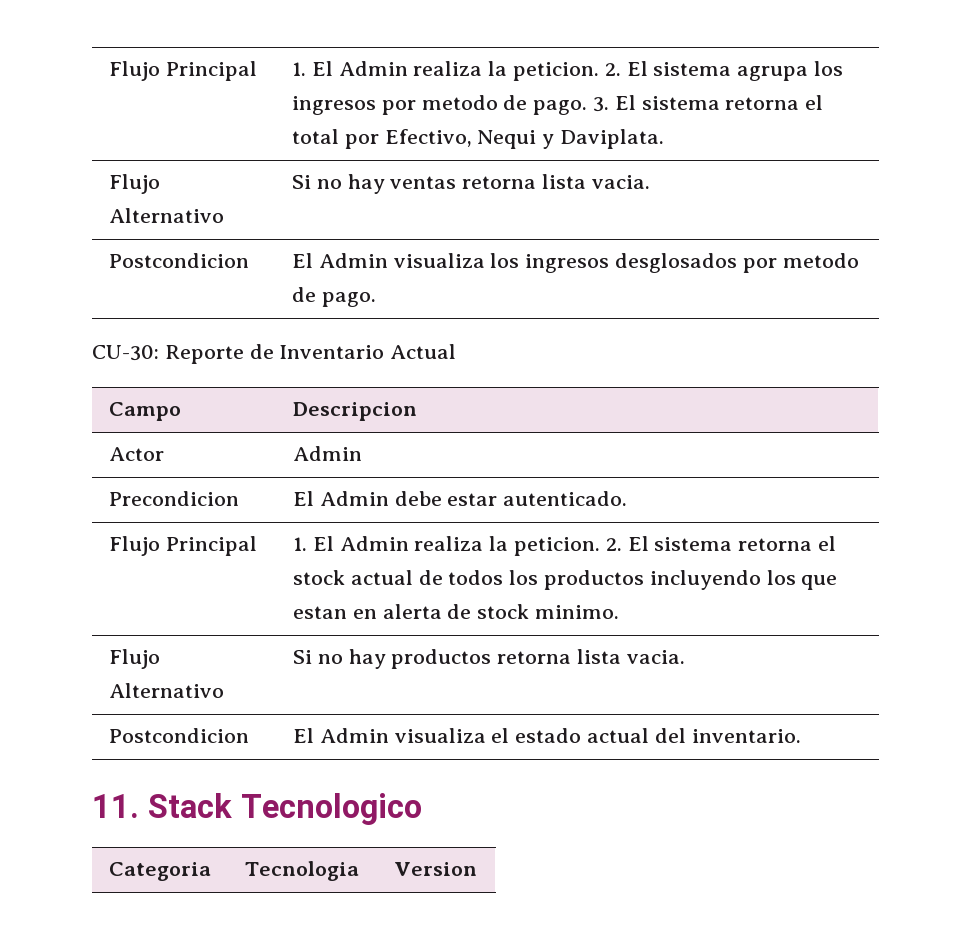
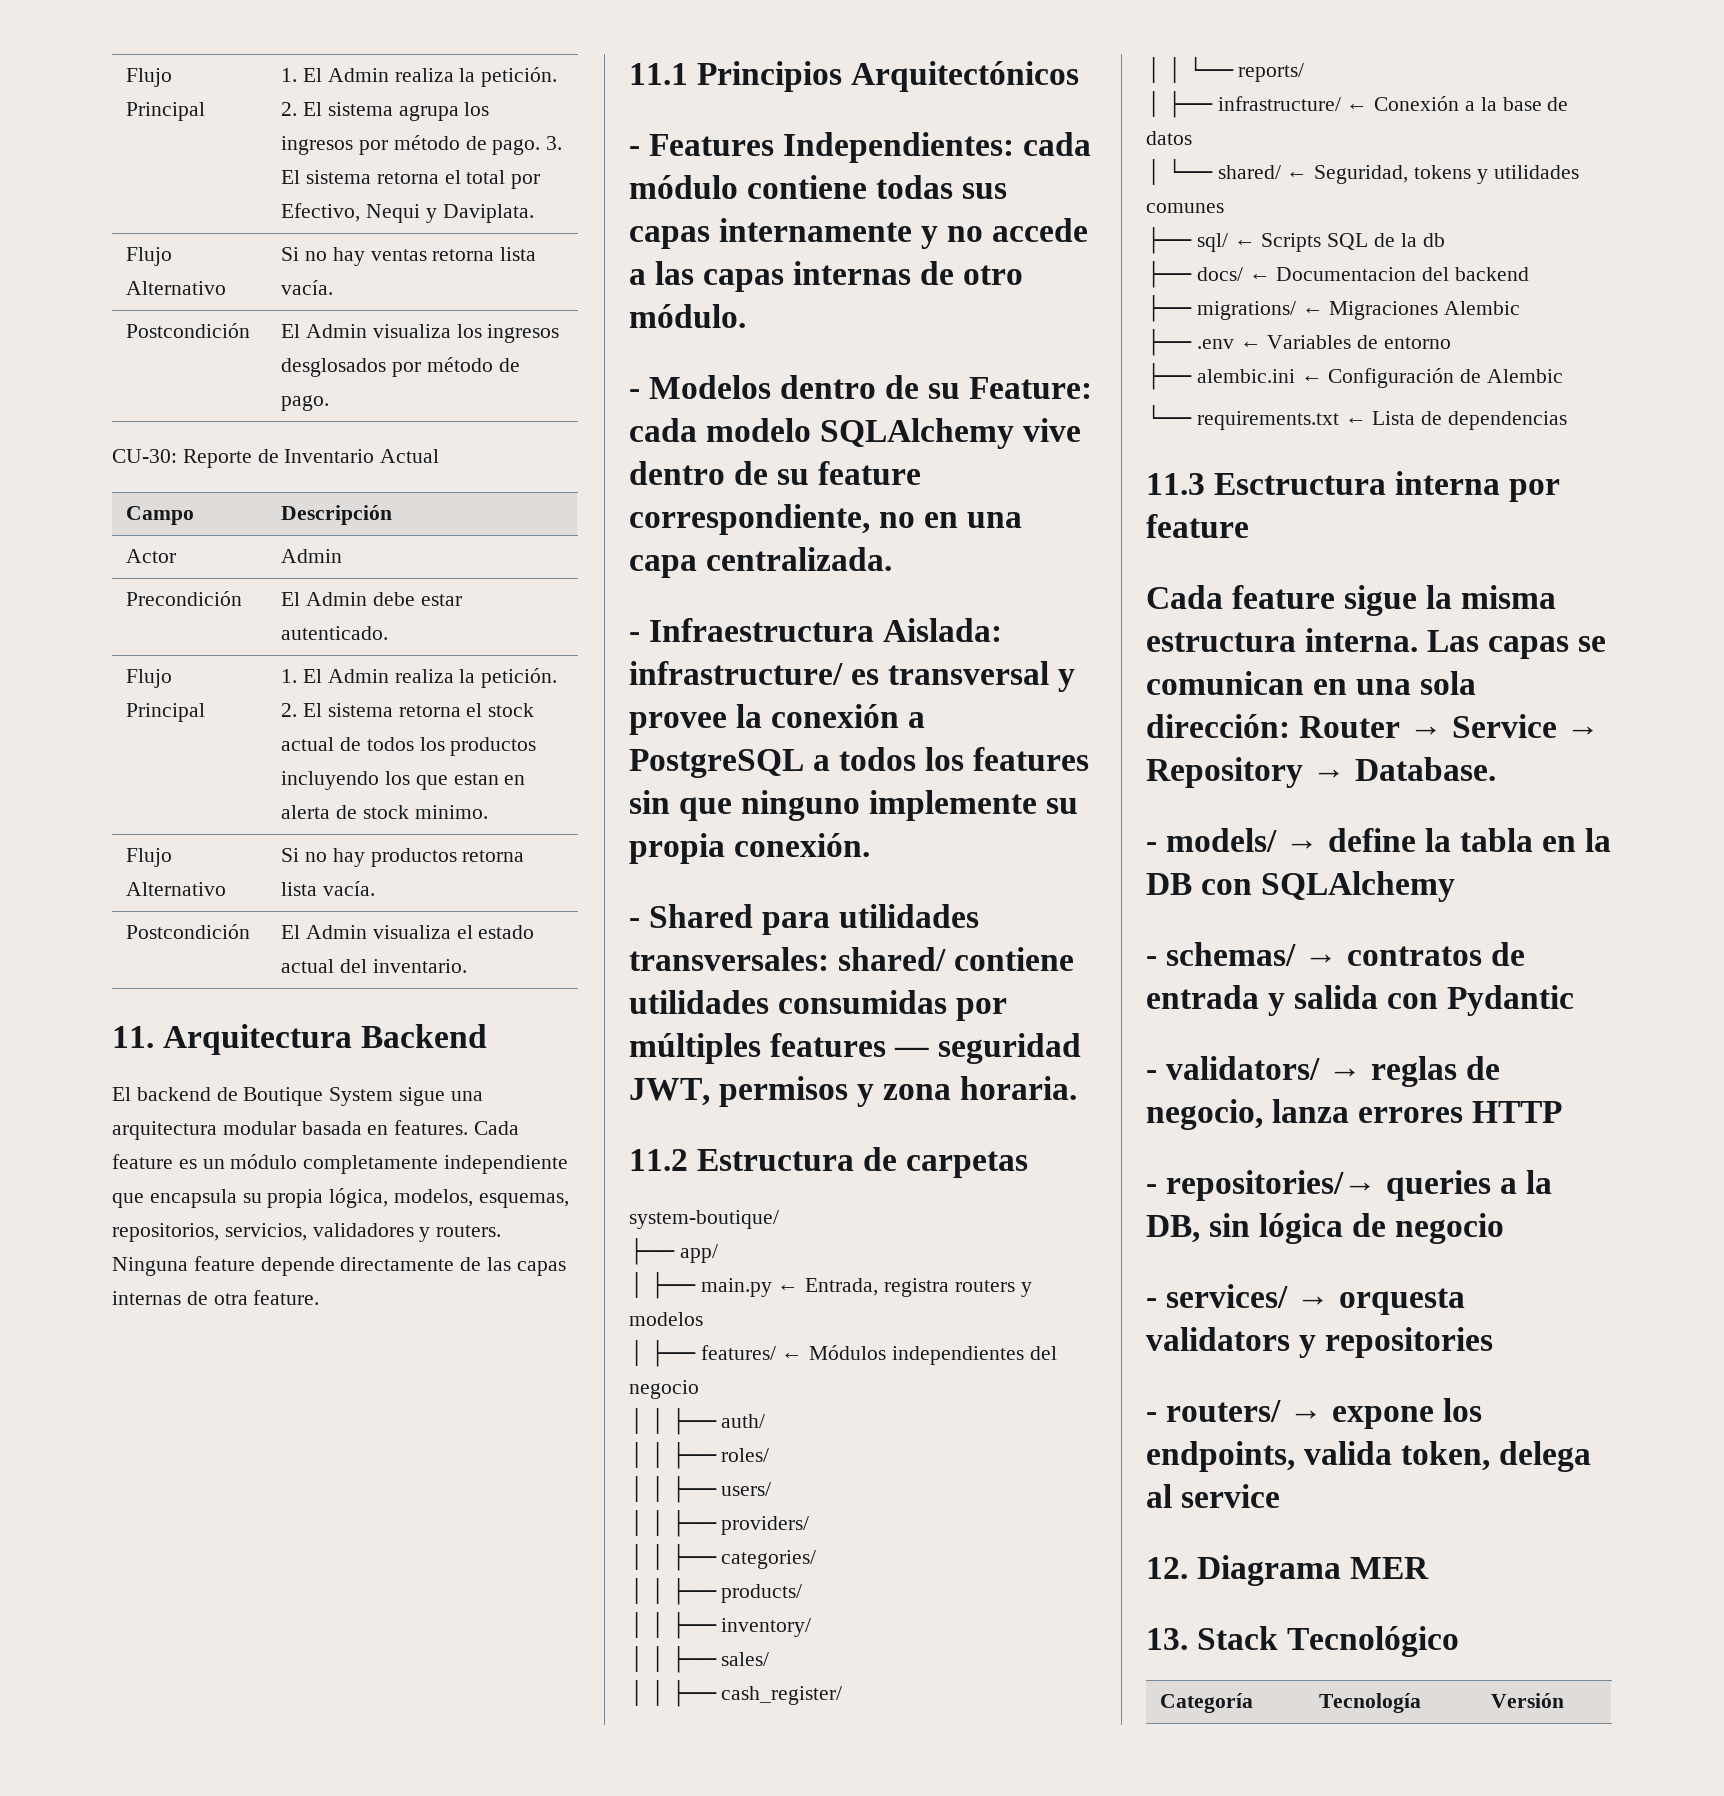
- Flujo Principal | 1. El Admin realiza la peticion. 2. El sistema agrupa los ingresos por metodo de pago. 3. El sistema retorna el total por Efectivo, Nequi y Daviplata.
+ Flujo Principal | 1. El Admin realiza la petición. 2. El sistema agrupa los ingresos por método de pago. 3. El sistema retorna el total por Efectivo, Nequi y Daviplata.
- Flujo Alternativo | Si no hay ventas retorna lista vacia.
- Postcondicion | El Admin visualiza los ingresos desglosados por metodo de pago.
+ Flujo Alternativo | Si no hay ventas retorna lista vacía.
+ Postcondición | El Admin visualiza los ingresos desglosados por método de pago.
- Campo | Descripcion
+ Campo | Descripción
- Precondicion | El Admin debe estar autenticado.
+ Precondición | El Admin debe estar autenticado.
- Flujo Principal | 1. El Admin realiza la peticion. 2. El sistema retorna el stock actual de todos los productos incluyendo los que estan en alerta de stock minimo.
+ Flujo Principal | 1. El Admin realiza la petición. 2. El sistema retorna el stock actual de todos los productos incluyendo los que estan en alerta de stock minimo.
- Flujo Alternativo | Si no hay productos retorna lista vacia.
- Postcondicion | El Admin visualiza el estado actual del inventario.
+ Flujo Alternativo | Si no hay productos retorna lista vacía.
+ Postcondición | El Admin visualiza el estado actual del inventario.
- 11. Stack Tecnologico
- Categoria | Tecnologia | Version
+ 11. Arquitectura Backend
+ El backend de Boutique System sigue una arquitectura modular basada en features. Cada feature es un módulo completamente independiente que encapsula su propia lógica, modelos, esquemas, repositorios, servicios, validadores y routers. Ninguna feature depende directamente de las capas internas de otra feature.
+ 11.1 Principios Arquitectónicos
+ - Features Independientes: cada módulo contiene todas sus capas internamente y no accede a las capas internas de otro módulo.
+ - Modelos dentro de su Feature: cada modelo SQLAlchemy vive dentro de su feature correspondiente, no en una capa centralizada.
+ - Infraestructura Aislada: infrastructure/ es transversal y provee la conexión a PostgreSQL a todos los features sin que ninguno implemente su propia conexión.
+ - Shared para utilidades transversales: shared/ contiene utilidades consumidas por múltiples features — seguridad JWT, permisos y zona horaria.
+ 11.2 Estructura de carpetas
+ system-boutique/
+ ├── app/
+ │ ├── main.py ← Entrada, registra routers y modelos
+ │ ├── features/ ← Módulos independientes del negocio
+ │ │ ├── auth/
+ │ │ ├── roles/
+ │ │ ├── users/
+ │ │ ├── providers/
+ │ │ ├── categories/
+ │ │ ├── products/
+ │ │ ├── inventory/
+ │ │ ├── sales/
+ │ │ ├── cash_register/
+ │ │ └── reports/
+ │ ├── infrastructure/ ← Conexión a la base de datos
+ │ └── shared/ ← Seguridad, tokens y utilidades comunes
+ ├── sql/ ← Scripts SQL de la db
+ ├── docs/ ← Documentacion del backend
+ ├── migrations/ ← Migraciones Alembic
+ ├── .env ← Variables de entorno
+ ├── alembic.ini ← Configuración de Alembic
+ └── requirements.txt ← Lista de dependencias
+ 11.3 Esctructura interna por feature
+ Cada feature sigue la misma estructura interna. Las capas se comunican en una sola dirección: Router → Service → Repository → Database.
+ - models/ → define la tabla en la DB con SQLAlchemy
+ - schemas/ → contratos de entrada y salida con Pydantic
+ - validators/ → reglas de negocio, lanza errores HTTP
+ - repositories/→ queries a la DB, sin lógica de negocio
+ - services/ → orquesta validators y repositories
+ - routers/ → expone los endpoints, valida token, delega al service
+ 12. Diagrama MER
+ 13. Stack Tecnológico
+ Categoría | Tecnología | Versión

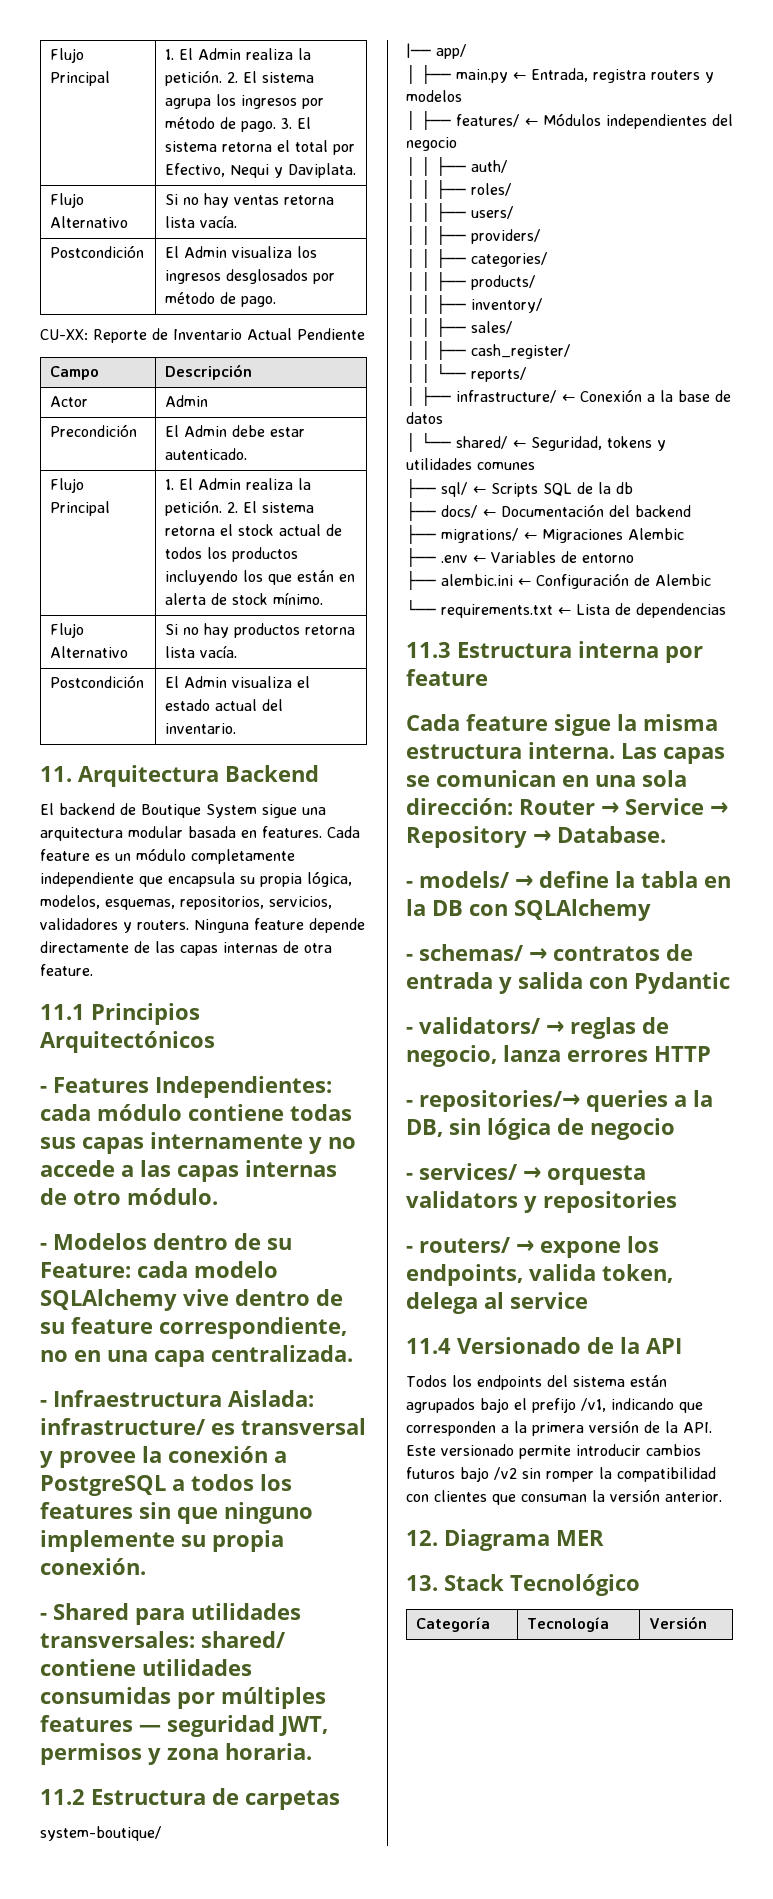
- CU-30: Reporte de Inventario Actual
+ CU-XX: Reporte de Inventario Actual Pendiente
- Flujo Principal | 1. El Admin realiza la petición. 2. El sistema retorna el stock actual de todos los productos incluyendo los que estan en alerta de stock minimo.
+ Flujo Principal | 1. El Admin realiza la petición. 2. El sistema retorna el stock actual de todos los productos incluyendo los que están en alerta de stock mínimo.
- ├── app/
+ |── app/
- ├── docs/ ← Documentacion del backend
+ ├── docs/ ← Documentación del backend
- 11.3 Esctructura interna por feature
+ 11.3 Estructura interna por feature
+ 11.4 Versionado de la API
+ Todos los endpoints del sistema están agrupados bajo el prefijo /v1, indicando que corresponden a la primera versión de la API. Este versionado permite introducir cambios futuros bajo /v2 sin romper la compatibilidad con clientes que consuman la versión anterior.

